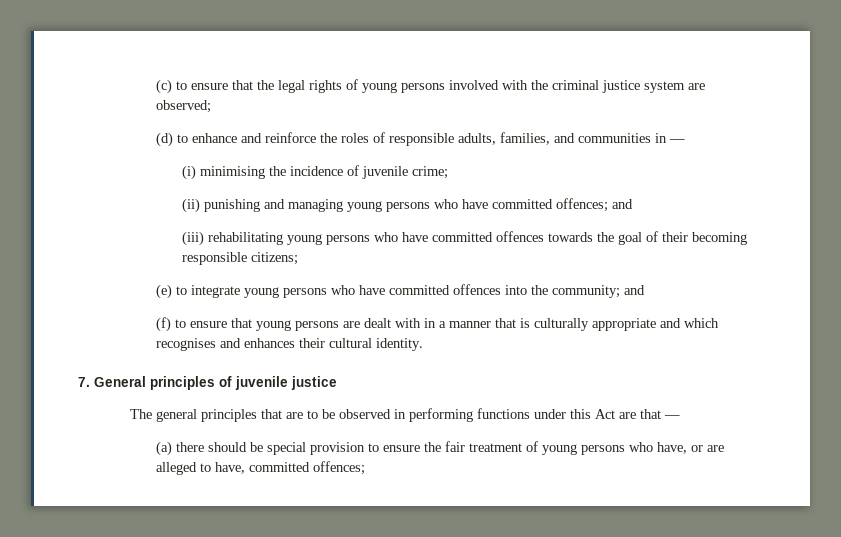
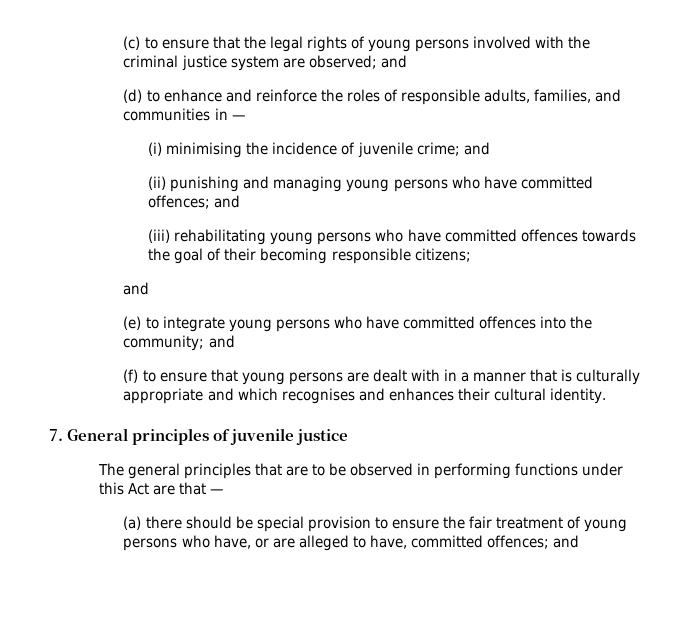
- (c) to ensure that the legal rights of young persons involved with the criminal justice system are observed;
+ (c) to ensure that the legal rights of young persons involved with the criminal justice system are observed; and
- (i) minimising the incidence of juvenile crime;
+ (i) minimising the incidence of juvenile crime; and
  (iii) rehabilitating young persons who have committed offences towards the goal of their becoming responsible citizens;
+ and
- (a) there should be special provision to ensure the fair treatment of young persons who have, or are alleged to have, committed offences;
+ (a) there should be special provision to ensure the fair treatment of young persons who have, or are alleged to have, committed offences; and

